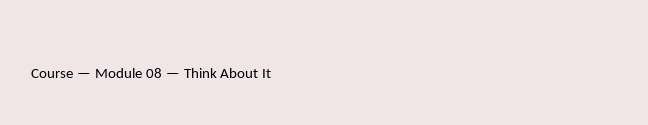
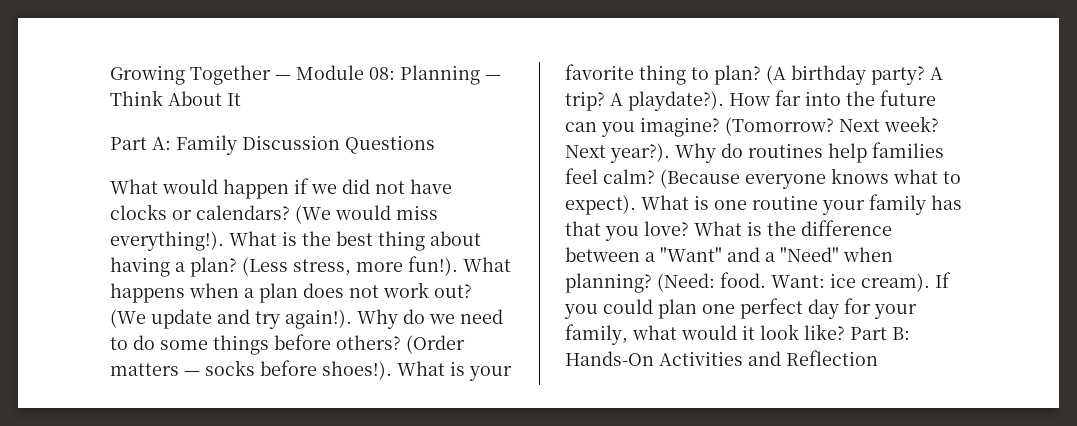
- Course — Module 08 — Think About It
+ Growing Together — Module 08: Planning — Think About It
+ Part A: Family Discussion Questions
+ What would happen if we did not have clocks or calendars? (We would miss everything!). What is the best thing about having a plan? (Less stress, more fun!). What happens when a plan does not work out? (We update and try again!). Why do we need to do some things before others? (Order matters — socks before shoes!). What is your favorite thing to plan? (A birthday party? A trip? A playdate?). How far into the future can you imagine? (Tomorrow? Next week? Next year?). Why do routines help families feel calm? (Because everyone knows what to expect). What is one routine your family has that you love? What is the difference between a "Want" and a "Need" when planning? (Need: food. Want: ice cream). If you could plan one perfect day for your family, what would it look like? Part B: Hands-On Activities and Reflection

